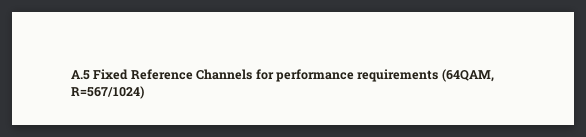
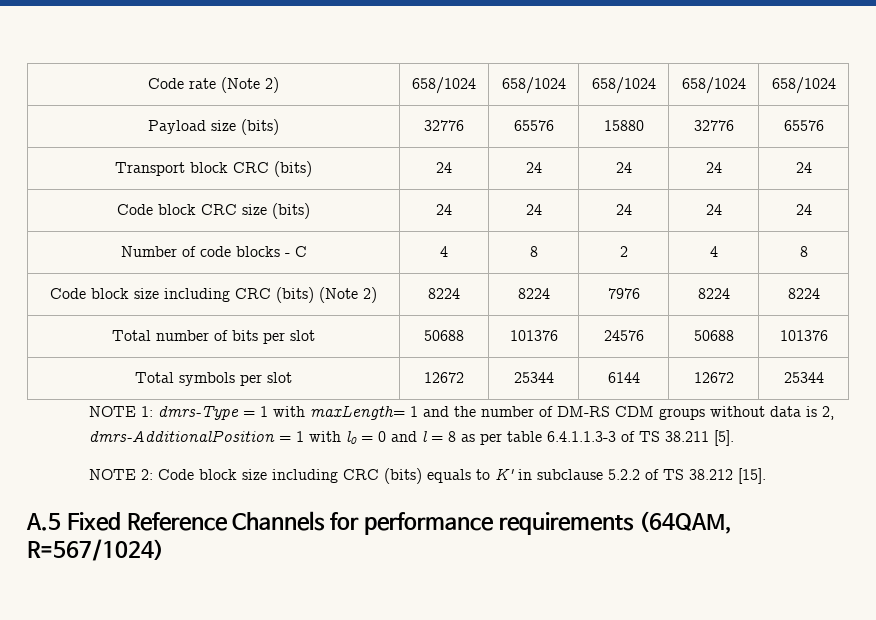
+ Code rate (Note 2) | 658/1024 | 658/1024 | 658/1024 | 658/1024 | 658/1024
+ Payload size (bits) | 32776 | 65576 | 15880 | 32776 | 65576
+ Transport block CRC (bits) | 24 | 24 | 24 | 24 | 24
+ Code block CRC size (bits) | 24 | 24 | 24 | 24 | 24
+ Number of code blocks - C | 4 | 8 | 2 | 4 | 8
+ Code block size including CRC (bits) (Note 2) | 8224 | 8224 | 7976 | 8224 | 8224
+ Total number of bits per slot | 50688 | 101376 | 24576 | 50688 | 101376
+ Total symbols per slot | 12672 | 25344 | 6144 | 12672 | 25344
+ NOTE 1: dmrs-Type = 1 with maxLength= 1 and the number of DM-RS CDM groups without data is 2, dmrs-AdditionalPosition = 1 with l0 = 0 and l = 8 as per table 6.4.1.1.3-3 of TS 38.211 [5].
+ NOTE 2: Code block size including CRC (bits) equals to K' in subclause 5.2.2 of TS 38.212 [15].

